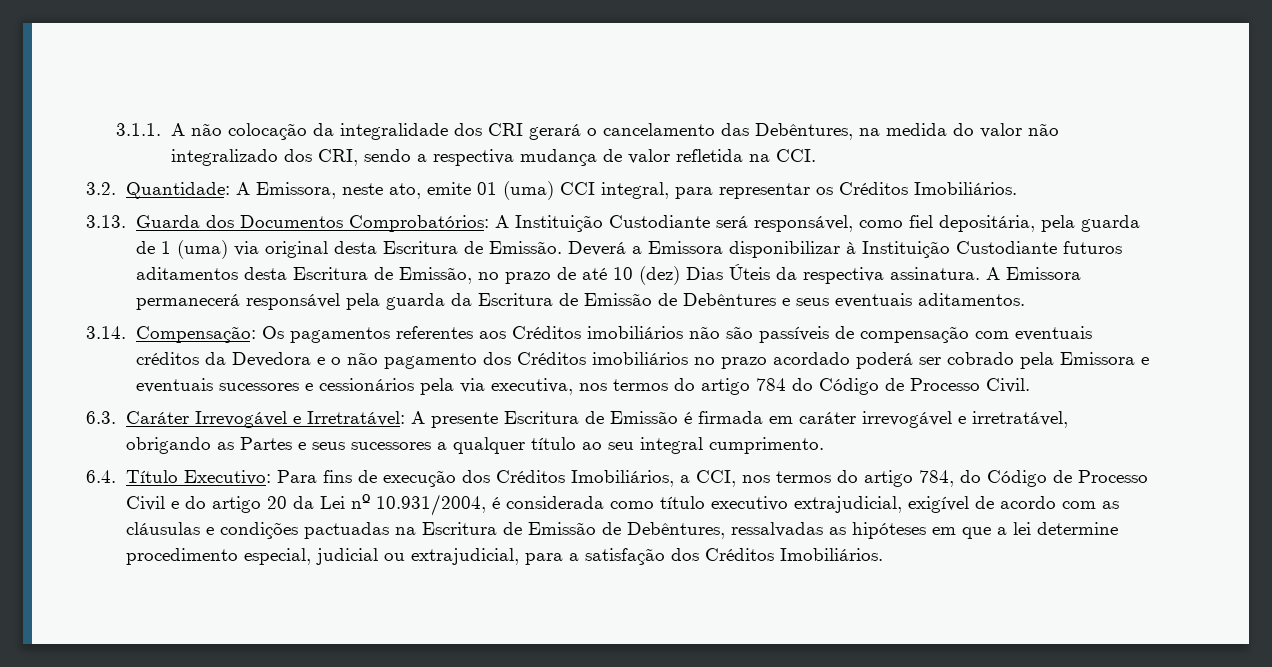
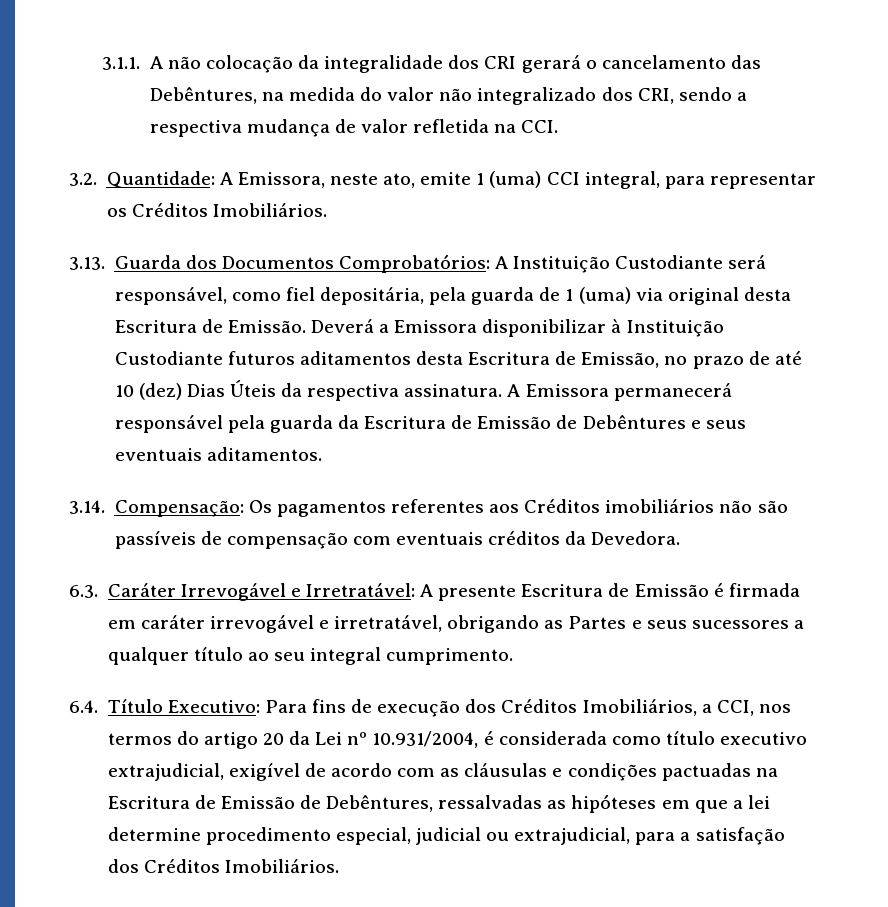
- 3.2. Quantidade: A Emissora, neste ato, emite 01 (uma) CCI integral, para representar os Créditos Imobiliários.
+ 3.2. Quantidade: A Emissora, neste ato, emite 1 (uma) CCI integral, para representar os Créditos Imobiliários.
- 3.14. Compensação: Os pagamentos referentes aos Créditos imobiliários não são passíveis de compensação com eventuais créditos da Devedora e o não pagamento dos Créditos imobiliários no prazo acordado poderá ser cobrado pela Emissora e eventuais sucessores e cessionários pela via executiva, nos termos do artigo 784 do Código de Processo Civil.
+ 3.14. Compensação: Os pagamentos referentes aos Créditos imobiliários não são passíveis de compensação com eventuais créditos da Devedora.
- Para fins de execução dos Créditos Imobiliários, a CCI, nos termos do artigo 784, do Código de Processo Civil e do artigo 20 da Lei nº 10.931/2004, é considerada como título executivo extrajudicial, exigível de acordo com as cláusulas e condições pactuadas na Escritura de Emissão de Debêntures, ressalvadas as hipóteses em que a lei determine procedimento especial, judicial ou extrajudicial, para a satisfação dos Créditos Imobiliários.
+ Para fins de execução dos Créditos Imobiliários, a CCI, nos termos do artigo 20 da Lei nº 10.931/2004, é considerada como título executivo extrajudicial, exigível de acordo com as cláusulas e condições pactuadas na Escritura de Emissão de Debêntures, ressalvadas as hipóteses em que a lei determine procedimento especial, judicial ou extrajudicial, para a satisfação dos Créditos Imobiliários.

